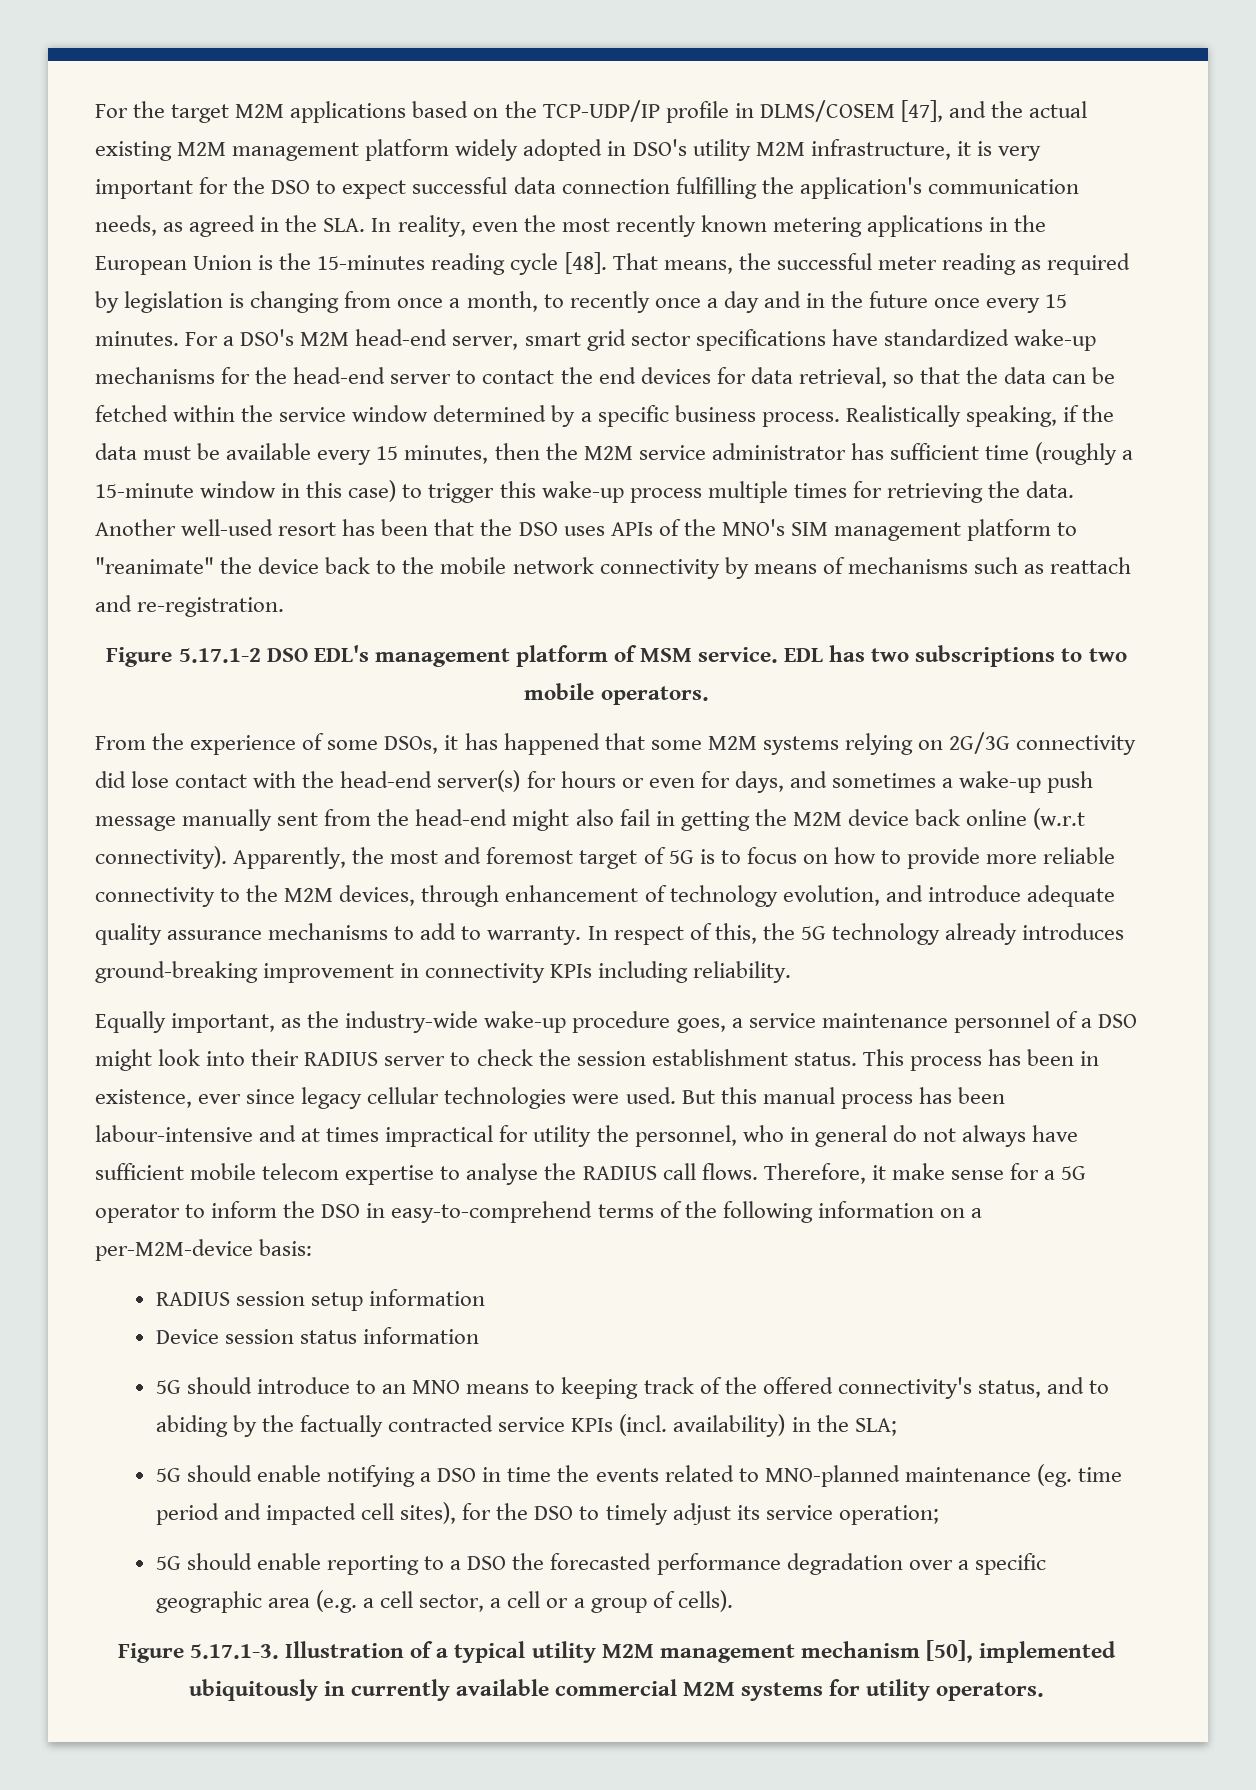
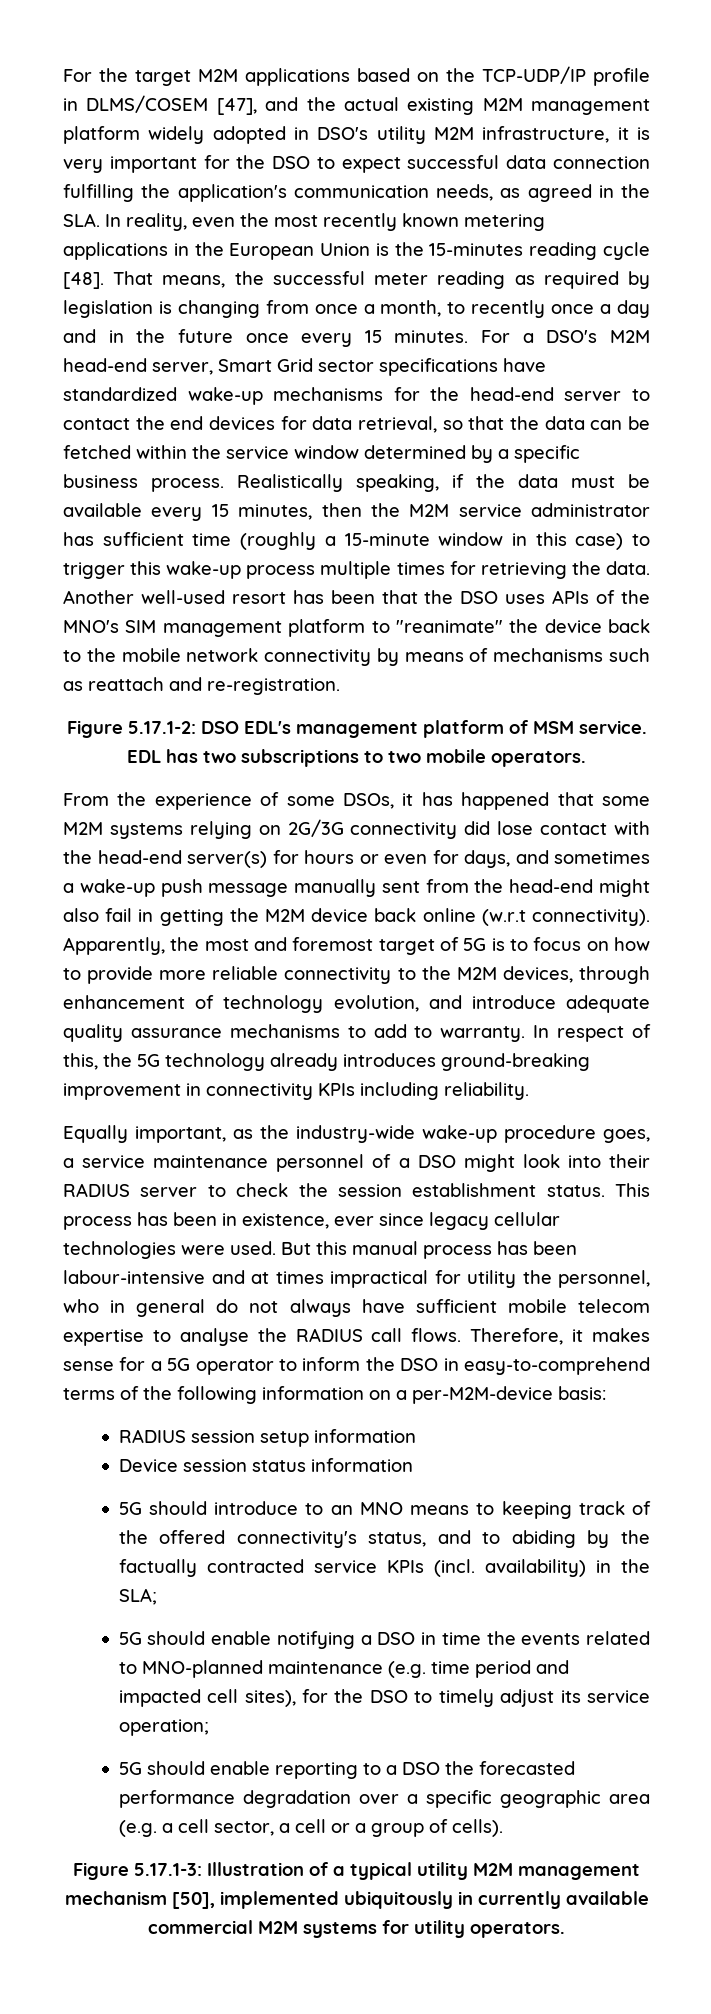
- For a DSO's M2M head-end server, smart grid sector specifications have standardized wake-up mechanisms for the head-end server to contact the end devices for data retrieval, so that the data can be fetched within the service window determined by a specific business process.
+ For a DSO's M2M head-end server, Smart Grid sector specifications have standardized wake-up mechanisms for the head-end server to contact the end devices for data retrieval, so that the data can be fetched within the service window determined by a specific business process.
- Figure 5.17.1-2 DSO EDL's management platform of MSM service.
+ Figure 5.17.1-2: DSO EDL's management platform of MSM service.
- Therefore, it make sense for a 5G operator to inform the DSO in easy-to-comprehend terms of the following information on a per-M2M-device basis:
+ Therefore, it makes sense for a 5G operator to inform the DSO in easy-to-comprehend terms of the following information on a per-M2M-device basis:
- 5G should enable notifying a DSO in time the events related to MNO-planned maintenance (eg. time period and impacted cell sites), for the DSO to timely adjust its service operation;
+ 5G should enable notifying a DSO in time the events related to MNO-planned maintenance (e.g. time period and impacted cell sites), for the DSO to timely adjust its service operation;
- Figure 5.17.1-3. Illustration of a typical utility M2M management mechanism [50], implemented ubiquitously in currently available commercial M2M systems for utility operators.
+ Figure 5.17.1-3: Illustration of a typical utility M2M management mechanism [50], implemented ubiquitously in currently available commercial M2M systems for utility operators.

